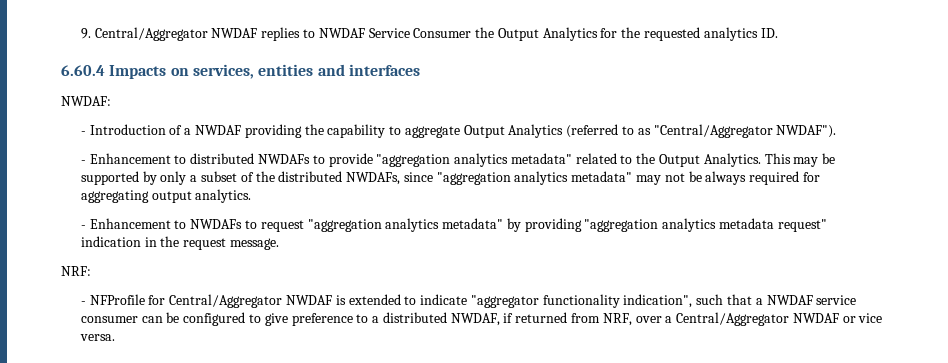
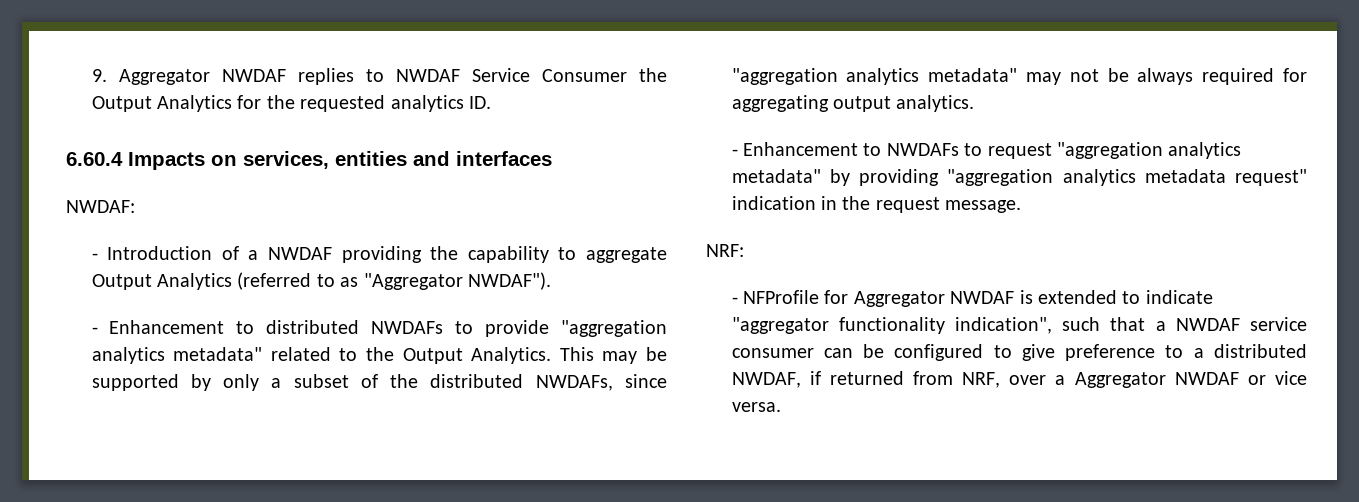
- 9. Central/Aggregator NWDAF replies to NWDAF Service Consumer the Output Analytics for the requested analytics ID.
+ 9. Aggregator NWDAF replies to NWDAF Service Consumer the Output Analytics for the requested analytics ID.
- - Introduction of a NWDAF providing the capability to aggregate Output Analytics (referred to as "Central/Aggregator NWDAF").
+ - Introduction of a NWDAF providing the capability to aggregate Output Analytics (referred to as "Aggregator NWDAF").
- - NFProfile for Central/Aggregator NWDAF is extended to indicate "aggregator functionality indication", such that a NWDAF service consumer can be configured to give preference to a distributed NWDAF, if returned from NRF, over a Central/Aggregator NWDAF or vice versa.
+ - NFProfile for Aggregator NWDAF is extended to indicate "aggregator functionality indication", such that a NWDAF service consumer can be configured to give preference to a distributed NWDAF, if returned from NRF, over a Aggregator NWDAF or vice versa.

